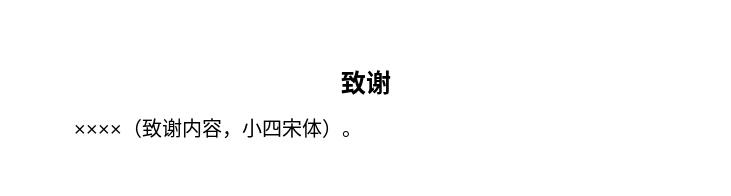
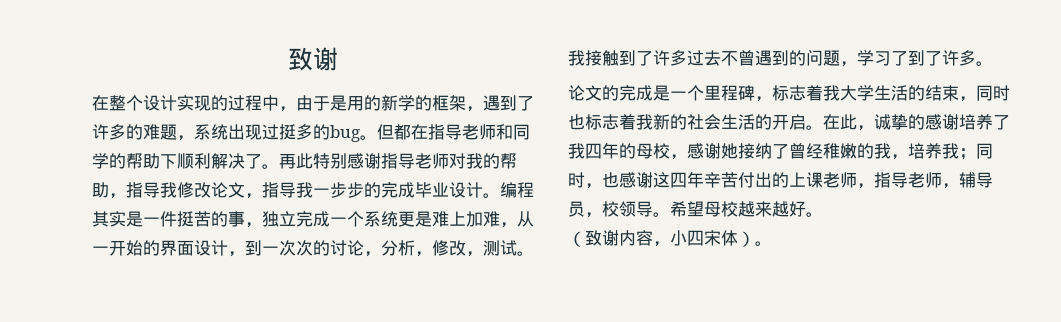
- ××××（致谢内容，小四宋体）。
+ 在整个设计实现的过程中，由于是用的新学的框架，遇到了许多的难题，系统出现过挺多的bug。但都在指导老师和同学的帮助下顺利解决了。再此特别感谢指导老师对我的帮助，指导我修改论文，指导我一步步的完成毕业设计。编程其实是一件挺苦的事，独立完成一个系统更是难上加难，从一开始的界面设计，到一次次的讨论，分析，修改，测试。我接触到了许多过去不曾遇到的问题，学习了到了许多。
+ 论文的完成是一个里程碑，标志着我大学生活的结束，同时也标志着我新的社会生活的开启。在此，诚挚的感谢培养了我四年的母校，感谢她接纳了曾经稚嫩的我，培养我；同时，也感谢这四年辛苦付出的上课老师，指导老师，辅导员，校领导。希望母校越来越好。
+ （致谢内容，小四宋体）。

